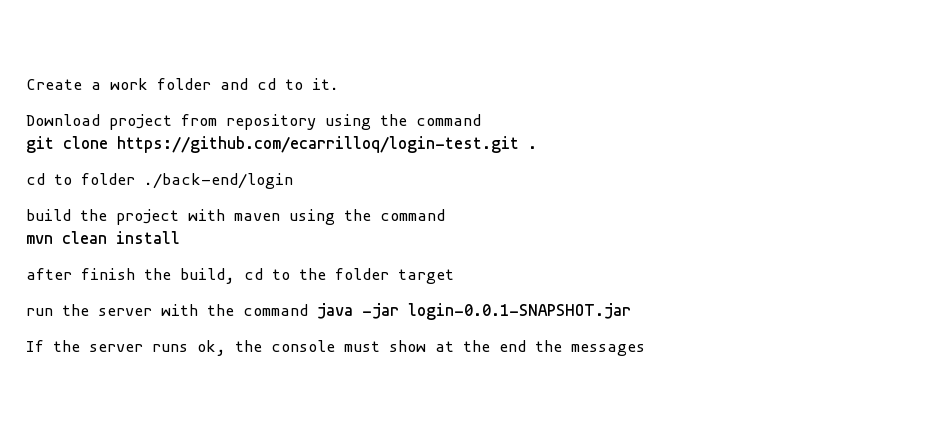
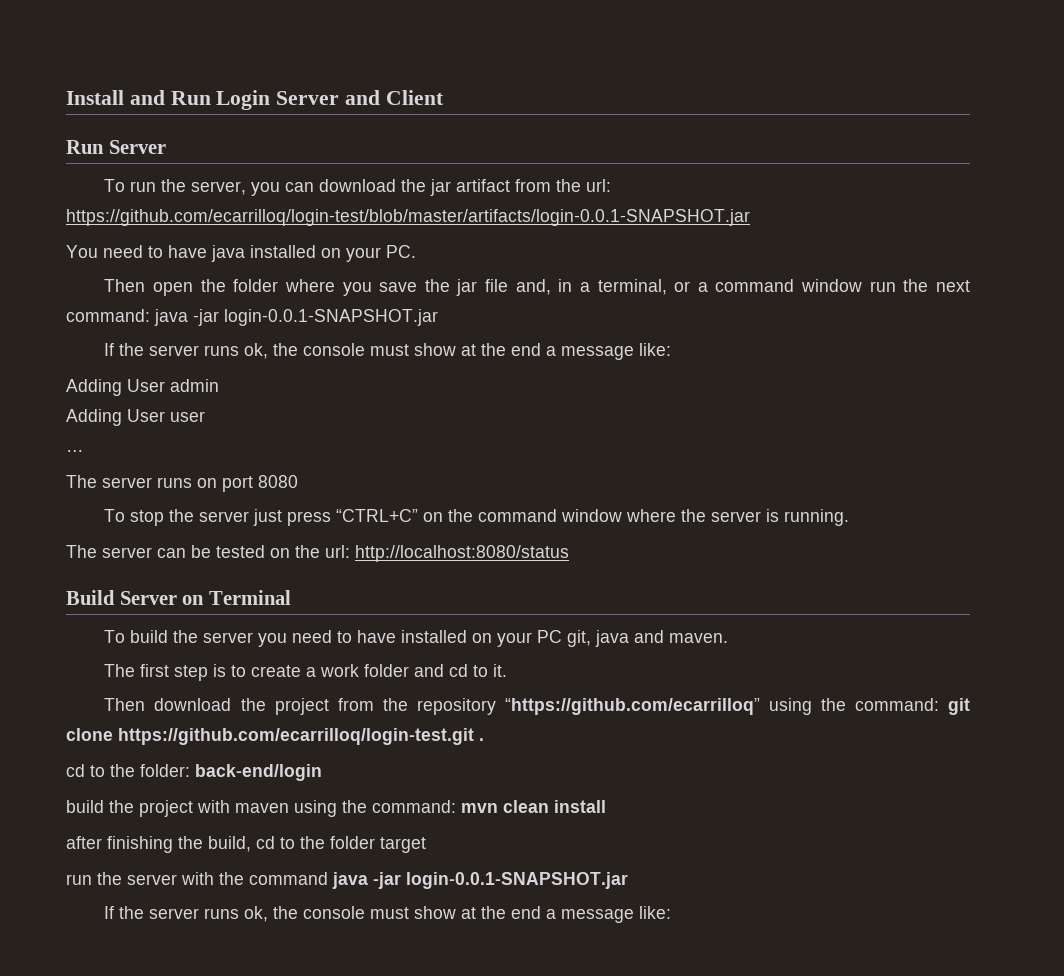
- Create a work folder and cd to it.
+ Install and Run Login Server and Client
+ Run Server
+ To run the server, you can download the jar artifact from the url: https://github.com/ecarrilloq/login-test/blob/master/artifacts/login-0.0.1-SNAPSHOT.jar
+ You need to have java installed on your PC.
+ Then open the folder where you save the jar file and, in a terminal, or a command window run the next command: java -jar login-0.0.1-SNAPSHOT.jar
+ If the server runs ok, the console must show at the end a message like:
+ Adding User admin
+ Adding User user
+ …
+ The server runs on port 8080
+ To stop the server just press “CTRL+C” on the command window where the server is running.
+ The server can be tested on the url: http://localhost:8080/status
+ Build Server on Terminal
+ To build the server you need to have installed on your PC git, java and maven.
+ The first step is to create a work folder and cd to it.
- Download project from repository using the command
- git clone https://github.com/ecarrilloq/login-test.git .
+ Then download the project from the repository “https://github.com/ecarrilloq” using the command: git clone https://github.com/ecarrilloq/login-test.git .
- cd to folder ./back-end/login
+ cd to the folder: back-end/login
- build the project with maven using the command
- mvn clean install
+ build the project with maven using the command: mvn clean install
- after finish the build, cd to the folder target
+ after finishing the build, cd to the folder target
  run the server with the command java -jar login-0.0.1-SNAPSHOT.jar
- If the server runs ok, the console must show at the end the messages
+ If the server runs ok, the console must show at the end a message like:

